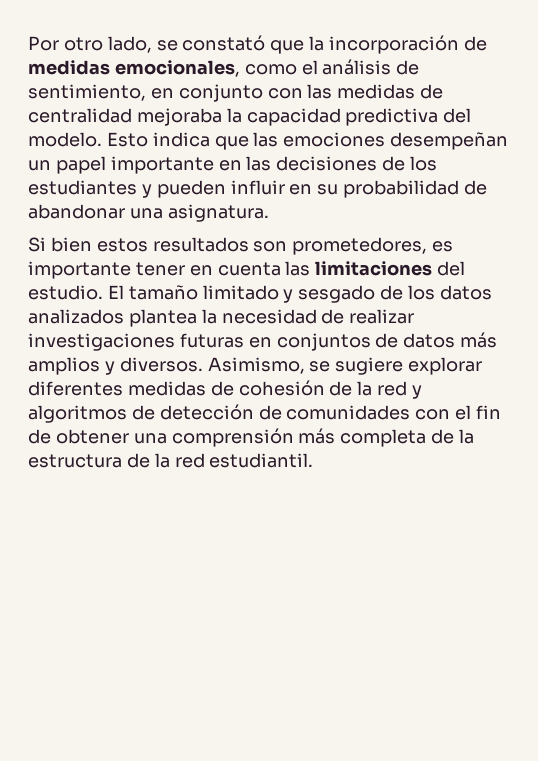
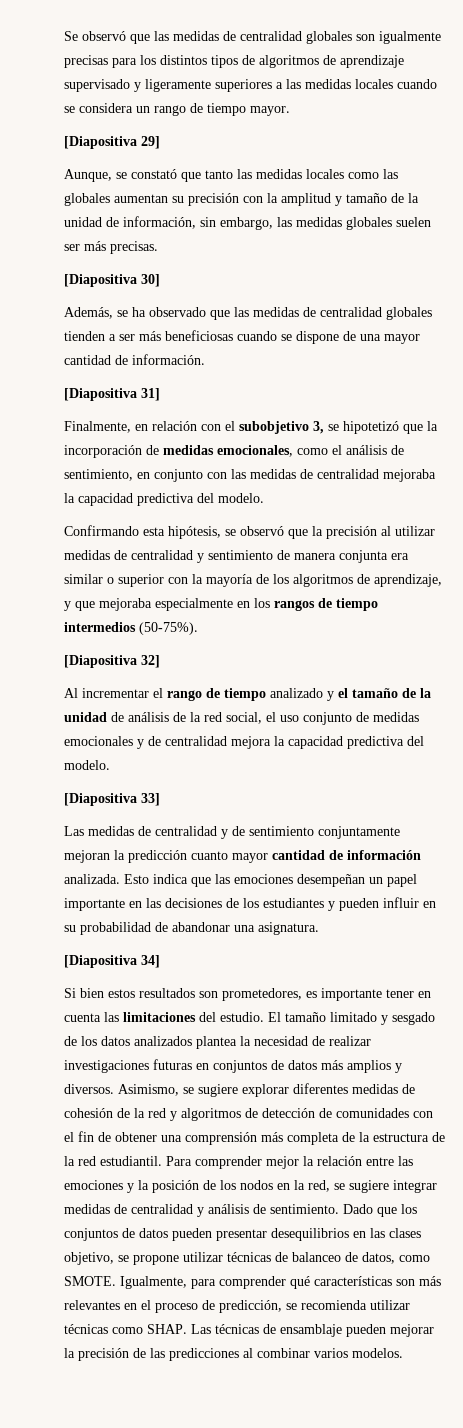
- Por otro lado, se constató que la incorporación de medidas emocionales, como el análisis de sentimiento, en conjunto con las medidas de centralidad mejoraba la capacidad predictiva del modelo.
+ Se observó que las medidas de centralidad globales son igualmente precisas para los distintos tipos de algoritmos de aprendizaje supervisado y ligeramente superiores a las medidas locales cuando se considera un rango de tiempo mayor.
+ [Diapositiva 29]
+ Aunque, se constató que tanto las medidas locales como las globales aumentan su precisión con la amplitud y tamaño de la unidad de información, sin embargo, las medidas globales suelen ser más precisas.
+ [Diapositiva 30]
+ Además, se ha observado que las medidas de centralidad globales tienden a ser más beneficiosas cuando se dispone de una mayor cantidad de información.
+ [Diapositiva 31]
+ Finalmente, en relación con el subobjetivo 3, se hipotetizó que la incorporación de medidas emocionales, como el análisis de sentimiento, en conjunto con las medidas de centralidad mejoraba la capacidad predictiva del modelo.
+ Confirmando esta hipótesis, se observó que la precisión al utilizar medidas de centralidad y sentimiento de manera conjunta era similar o superior con la mayoría de los algoritmos de aprendizaje, y que mejoraba especialmente en los rangos de tiempo intermedios (50-75%).
+ [Diapositiva 32]
+ Al incrementar el rango de tiempo analizado y el tamaño de la unidad de análisis de la red social, el uso conjunto de medidas emocionales y de centralidad mejora la capacidad predictiva del modelo.
+ [Diapositiva 33]
+ Las medidas de centralidad y de sentimiento conjuntamente mejoran la predicción cuanto mayor cantidad de información analizada.
+ [Diapositiva 34]
+ Para comprender mejor la relación entre las emociones y la posición de los nodos en la red, se sugiere integrar medidas de centralidad y análisis de sentimiento. Dado que los conjuntos de datos pueden presentar desequilibrios en las clases objetivo, se propone utilizar técnicas de balanceo de datos, como SMOTE. Igualmente, para comprender qué características son más relevantes en el proceso de predicción, se recomienda utilizar técnicas como SHAP. Las técnicas de ensamblaje pueden mejorar la precisión de las predicciones al combinar varios modelos.

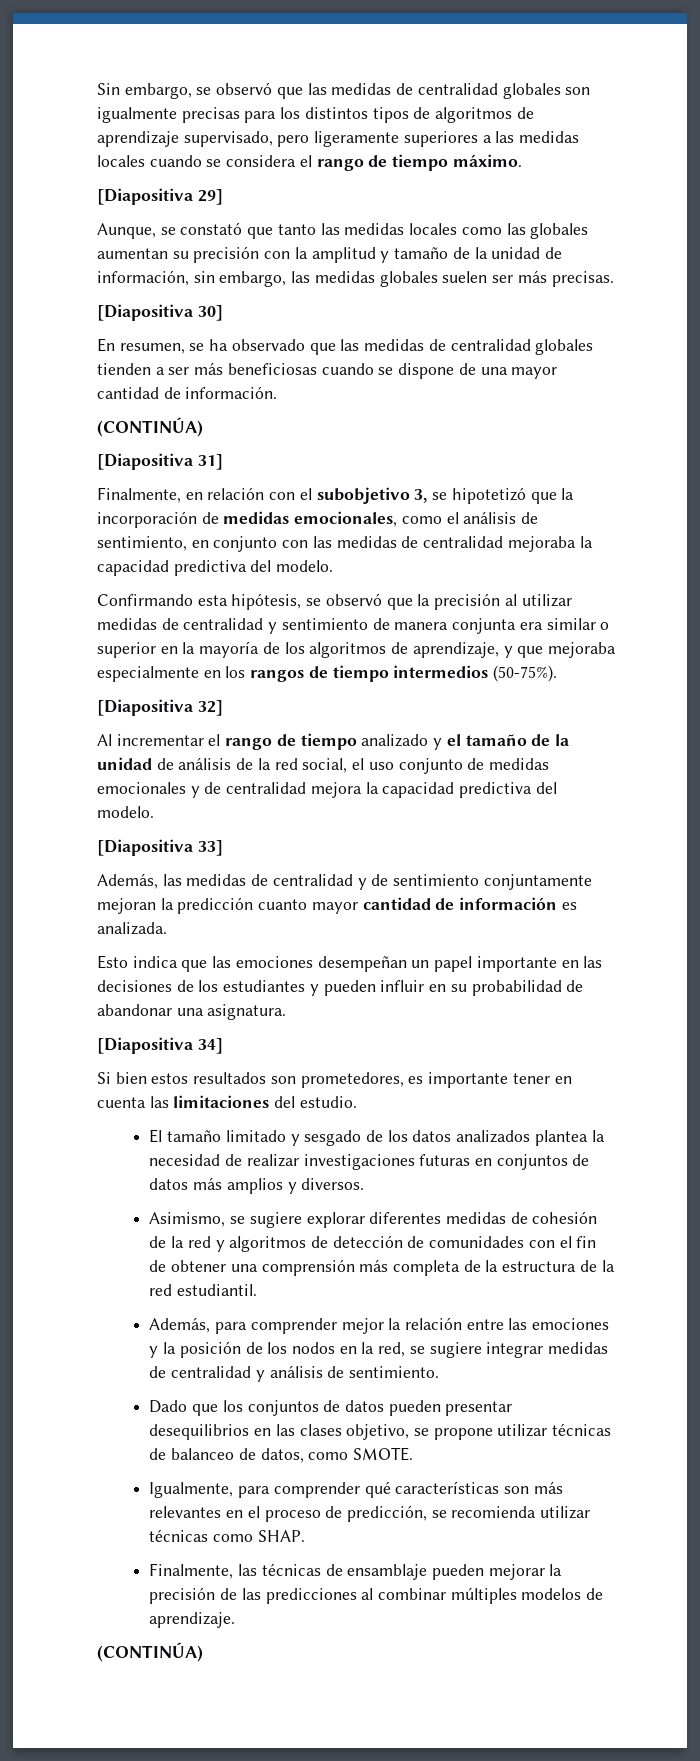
- Se observó que las medidas de centralidad globales son igualmente precisas para los distintos tipos de algoritmos de aprendizaje supervisado y ligeramente superiores a las medidas locales cuando se considera un rango de tiempo mayor.
+ Sin embargo, se observó que las medidas de centralidad globales son igualmente precisas para los distintos tipos de algoritmos de aprendizaje supervisado, pero ligeramente superiores a las medidas locales cuando se considera el rango de tiempo máximo.
- Además, se ha observado que las medidas de centralidad globales tienden a ser más beneficiosas cuando se dispone de una mayor cantidad de información.
+ En resumen, se ha observado que las medidas de centralidad globales tienden a ser más beneficiosas cuando se dispone de una mayor cantidad de información.
+ (CONTINÚA)
- Confirmando esta hipótesis, se observó que la precisión al utilizar medidas de centralidad y sentimiento de manera conjunta era similar o superior con la mayoría de los algoritmos de aprendizaje, y que mejoraba especialmente en los rangos de tiempo intermedios (50-75%).
+ Confirmando esta hipótesis, se observó que la precisión al utilizar medidas de centralidad y sentimiento de manera conjunta era similar o superior en la mayoría de los algoritmos de aprendizaje, y que mejoraba especialmente en los rangos de tiempo intermedios (50-75%).
- Las medidas de centralidad y de sentimiento conjuntamente mejoran la predicción cuanto mayor cantidad de información analizada. Esto indica que las emociones desempeñan un papel importante en las decisiones de los estudiantes y pueden influir en su probabilidad de abandonar una asignatura.
+ Además, las medidas de centralidad y de sentimiento conjuntamente mejoran la predicción cuanto mayor cantidad de información es analizada.
+ Esto indica que las emociones desempeñan un papel importante en las decisiones de los estudiantes y pueden influir en su probabilidad de abandonar una asignatura.
- Si bien estos resultados son prometedores, es importante tener en cuenta las limitaciones del estudio. El tamaño limitado y sesgado de los datos analizados plantea la necesidad de realizar investigaciones futuras en conjuntos de datos más amplios y diversos. Asimismo, se sugiere explorar diferentes medidas de cohesión de la red y algoritmos de detección de comunidades con el fin de obtener una comprensión más completa de la estructura de la red estudiantil. Para comprender mejor la relación entre las emociones y la posición de los nodos en la red, se sugiere integrar medidas de centralidad y análisis de sentimiento. Dado que los conjuntos de datos pueden presentar desequilibrios en las clases objetivo, se propone utilizar técnicas de balanceo de datos, como SMOTE. Igualmente, para comprender qué características son más relevantes en el proceso de predicción, se recomienda utilizar técnicas como SHAP. Las técnicas de ensamblaje pueden mejorar la precisión de las predicciones al combinar varios modelos.
+ Si bien estos resultados son prometedores, es importante tener en cuenta las limitaciones del estudio.
+ El tamaño limitado y sesgado de los datos analizados plantea la necesidad de realizar investigaciones futuras en conjuntos de datos más amplios y diversos.
+ Asimismo, se sugiere explorar diferentes medidas de cohesión de la red y algoritmos de detección de comunidades con el fin de obtener una comprensión más completa de la estructura de la red estudiantil.
+ Además, para comprender mejor la relación entre las emociones y la posición de los nodos en la red, se sugiere integrar medidas de centralidad y análisis de sentimiento.
+ Dado que los conjuntos de datos pueden presentar desequilibrios en las clases objetivo, se propone utilizar técnicas de balanceo de datos, como SMOTE.
+ Igualmente, para comprender qué características son más relevantes en el proceso de predicción, se recomienda utilizar técnicas como SHAP.
+ Finalmente, las técnicas de ensamblaje pueden mejorar la precisión de las predicciones al combinar múltiples modelos de aprendizaje.
+ (CONTINÚA)

